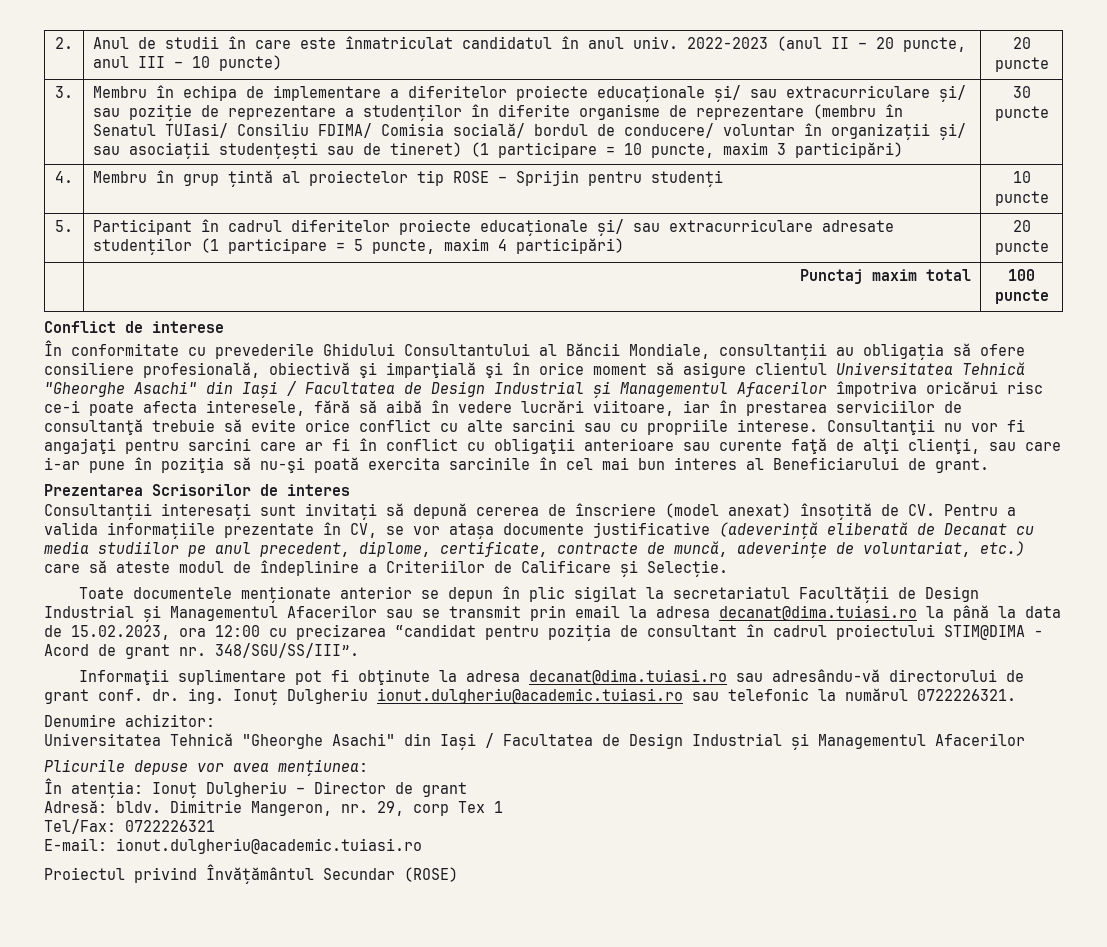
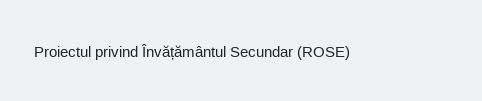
- 2. | Anul de studii în care este înmatriculat candidatul în anul univ. 2022-2023 (anul II – 20 puncte, anul III – 10 puncte) | 20 puncte
- 3. | Membru în echipa de implementare a diferitelor proiecte educaționale și/ sau extracurriculare și/ sau poziție de reprezentare a studenților în diferite organisme de reprezentare (membru în Senatul TUIasi/ Consiliu FDIMA/ Comisia socială/ bordul de conducere/ voluntar în organizații și/ sau asociații studențești sau de tineret) (1 participare = 10 puncte, maxim 3 participări) | 30 puncte
- 4. | Membru în grup țintă al proiectelor tip ROSE – Sprijin pentru studenți | 10 puncte
- 5. | Participant în cadrul diferitelor proiecte educaționale și/ sau extracurriculare adresate studenților (1 participare = 5 puncte, maxim 4 participări) | 20 puncte
- | Punctaj maxim total | 100 puncte
- Conflict de interese
- În conformitate cu prevederile Ghidului Consultantului al Băncii Mondiale, consultanții au obligația să ofere consiliere profesională, obiectivă şi imparţială şi în orice moment să asigure clientul Universitatea Tehnică "Gheorghe Asachi" din Iași / Facultatea de Design Industrial și Managementul Afacerilor împotriva oricărui risc ce-i poate afecta interesele, fără să aibă în vedere lucrări viitoare, iar în prestarea serviciilor de consultanţă trebuie să evite orice conflict cu alte sarcini sau cu propriile interese. Consultanţii nu vor fi angajaţi pentru sarcini care ar fi în conflict cu obligaţii anterioare sau curente faţă de alţi clienţi, sau care i-ar pune în poziţia să nu-şi poată exercita sarcinile în cel mai bun interes al Beneficiarului de grant.
- Prezentarea Scrisorilor de interes
- Consultanții interesați sunt invitați să depună cererea de înscriere (model anexat) însoțită de CV. Pentru a valida informațiile prezentate în CV, se vor atașa documente justificative (adeverință eliberată de Decanat cu media studiilor pe anul precedent, diplome, certificate, contracte de muncă, adeverințe de voluntariat, etc.) care să ateste modul de îndeplinire a Criteriilor de Calificare și Selecție.
- Toate documentele menționate anterior se depun în plic sigilat la secretariatul Facultății de Design Industrial și Managementul Afacerilor sau se transmit prin email la adresa decanat@dima.tuiasi.ro la până la data de 15.02.2023, ora 12:00 cu precizarea “candidat pentru poziția de consultant în cadrul proiectului STIM@DIMA - Acord de grant nr. 348/SGU/SS/III”.
- Informaţii suplimentare pot fi obţinute la adresa decanat@dima.tuiasi.ro sau adresându-vă directorului de grant conf. dr. ing. Ionuț Dulgheriu ionut.dulgheriu@academic.tuiasi.ro sau telefonic la numărul 0722226321.
- Denumire achizitor:
- Universitatea Tehnică "Gheorghe Asachi" din Iași / Facultatea de Design Industrial și Managementul Afacerilor
- Plicurile depuse vor avea mențiunea:
- În atenția: Ionuț Dulgheriu – Director de grant
- Adresă: bldv. Dimitrie Mangeron, nr. 29, corp Tex 1
- Tel/Fax: 0722226321
- E-mail: ionut.dulgheriu@academic.tuiasi.ro

